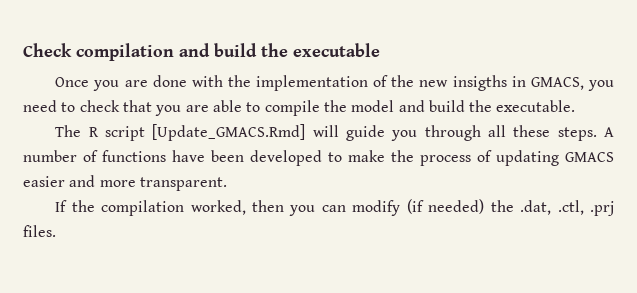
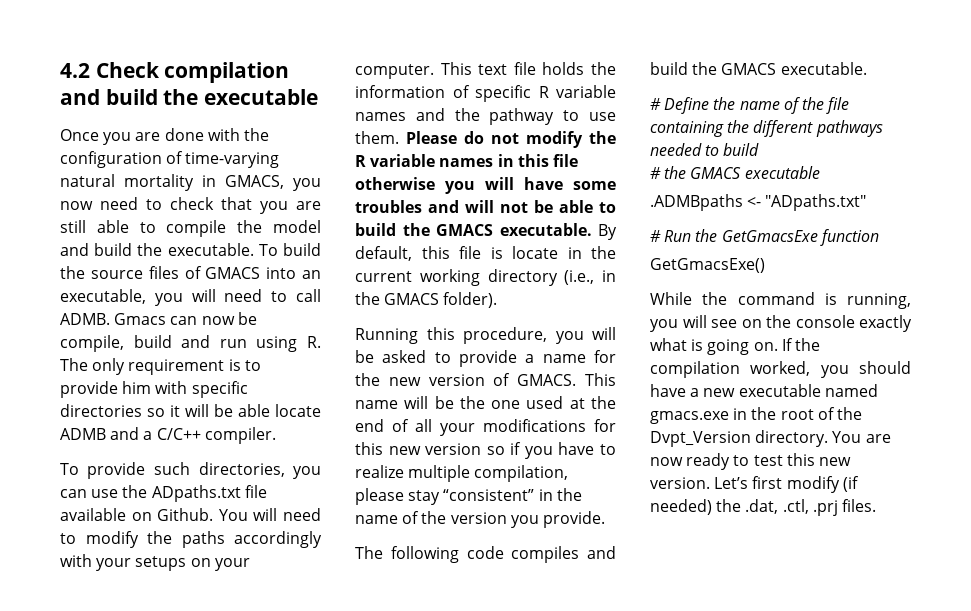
- Check compilation and build the executable
+ 4.2 Check compilation and build the executable
- Once you are done with the implementation of the new insigths in GMACS, you need to check that you are able to compile the model and build the executable.
- The R script [Update_GMACS.Rmd] will guide you through all these steps. A number of functions have been developed to make the process of updating GMACS easier and more transparent.
- If the compilation worked, then you can modify (if needed) the .dat, .ctl, .prj files.
+ Once you are done with the configuration of time-varying natural mortality in GMACS, you now need to check that you are still able to compile the model and build the executable. To build the source files of GMACS into an executable, you will need to call ADMB. Gmacs can now be compile, build and run using R. The only requirement is to provide him with specific directories so it will be able locate ADMB and a C/C++ compiler.
+ To provide such directories, you can use the ADpaths.txt file available on Github. You will need to modify the paths accordingly with your setups on your computer. This text file holds the information of specific R variable names and the pathway to use them. Please do not modify the R variable names in this file otherwise you will have some troubles and will not be able to build the GMACS executable. By default, this file is locate in the current working directory (i.e., in the GMACS folder).
+ Running this procedure, you will be asked to provide a name for the new version of GMACS. This name will be the one used at the end of all your modifications for this new version so if you have to realize multiple compilation, please stay “consistent” in the name of the version you provide.
+ The following code compiles and build the GMACS executable.
+ # Define the name of the file containing the different pathways needed to build
+ # the GMACS executable
+ .ADMBpaths <- "ADpaths.txt"
+ # Run the GetGmacsExe function
+ GetGmacsExe()
+ While the command is running, you will see on the console exactly what is going on. If the compilation worked, you should have a new executable named gmacs.exe in the root of the Dvpt_Version directory. You are now ready to test this new version. Let’s first modify (if needed) the .dat, .ctl, .prj files.

